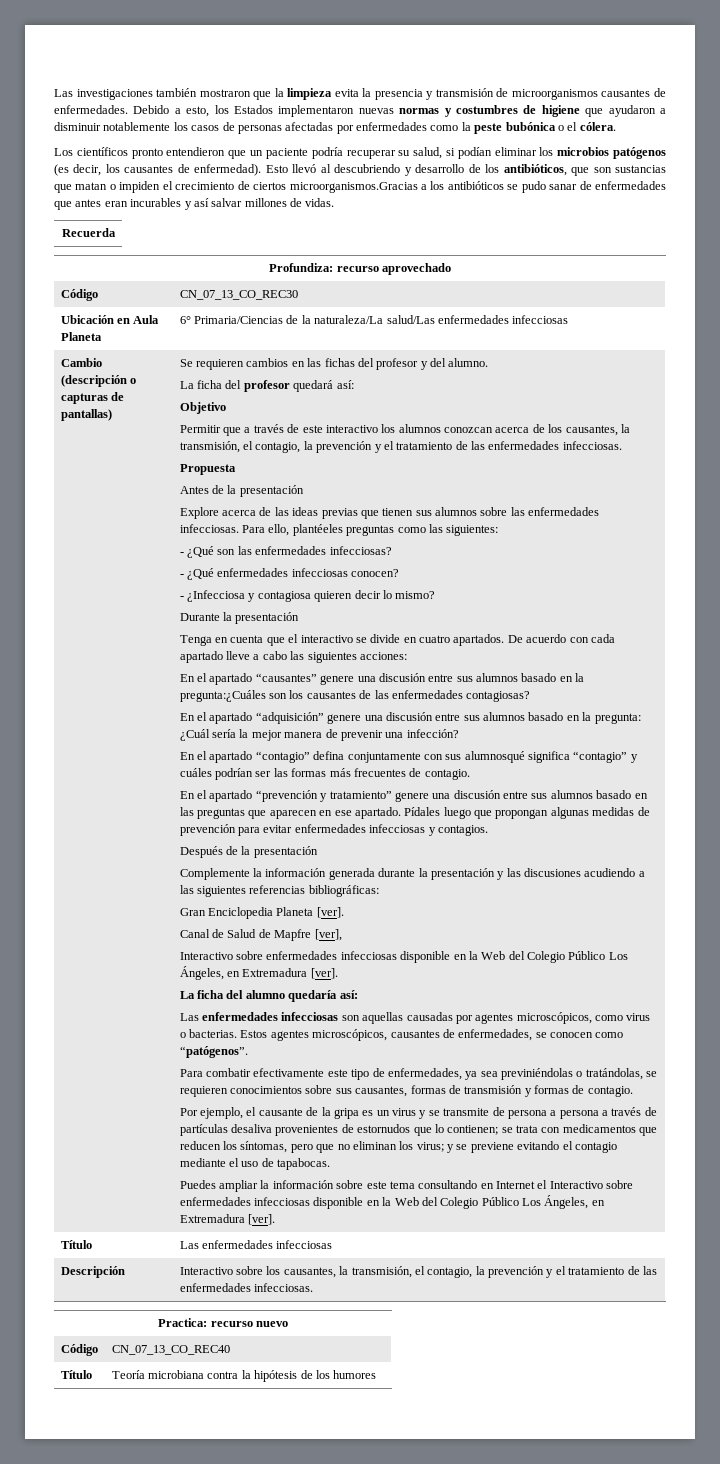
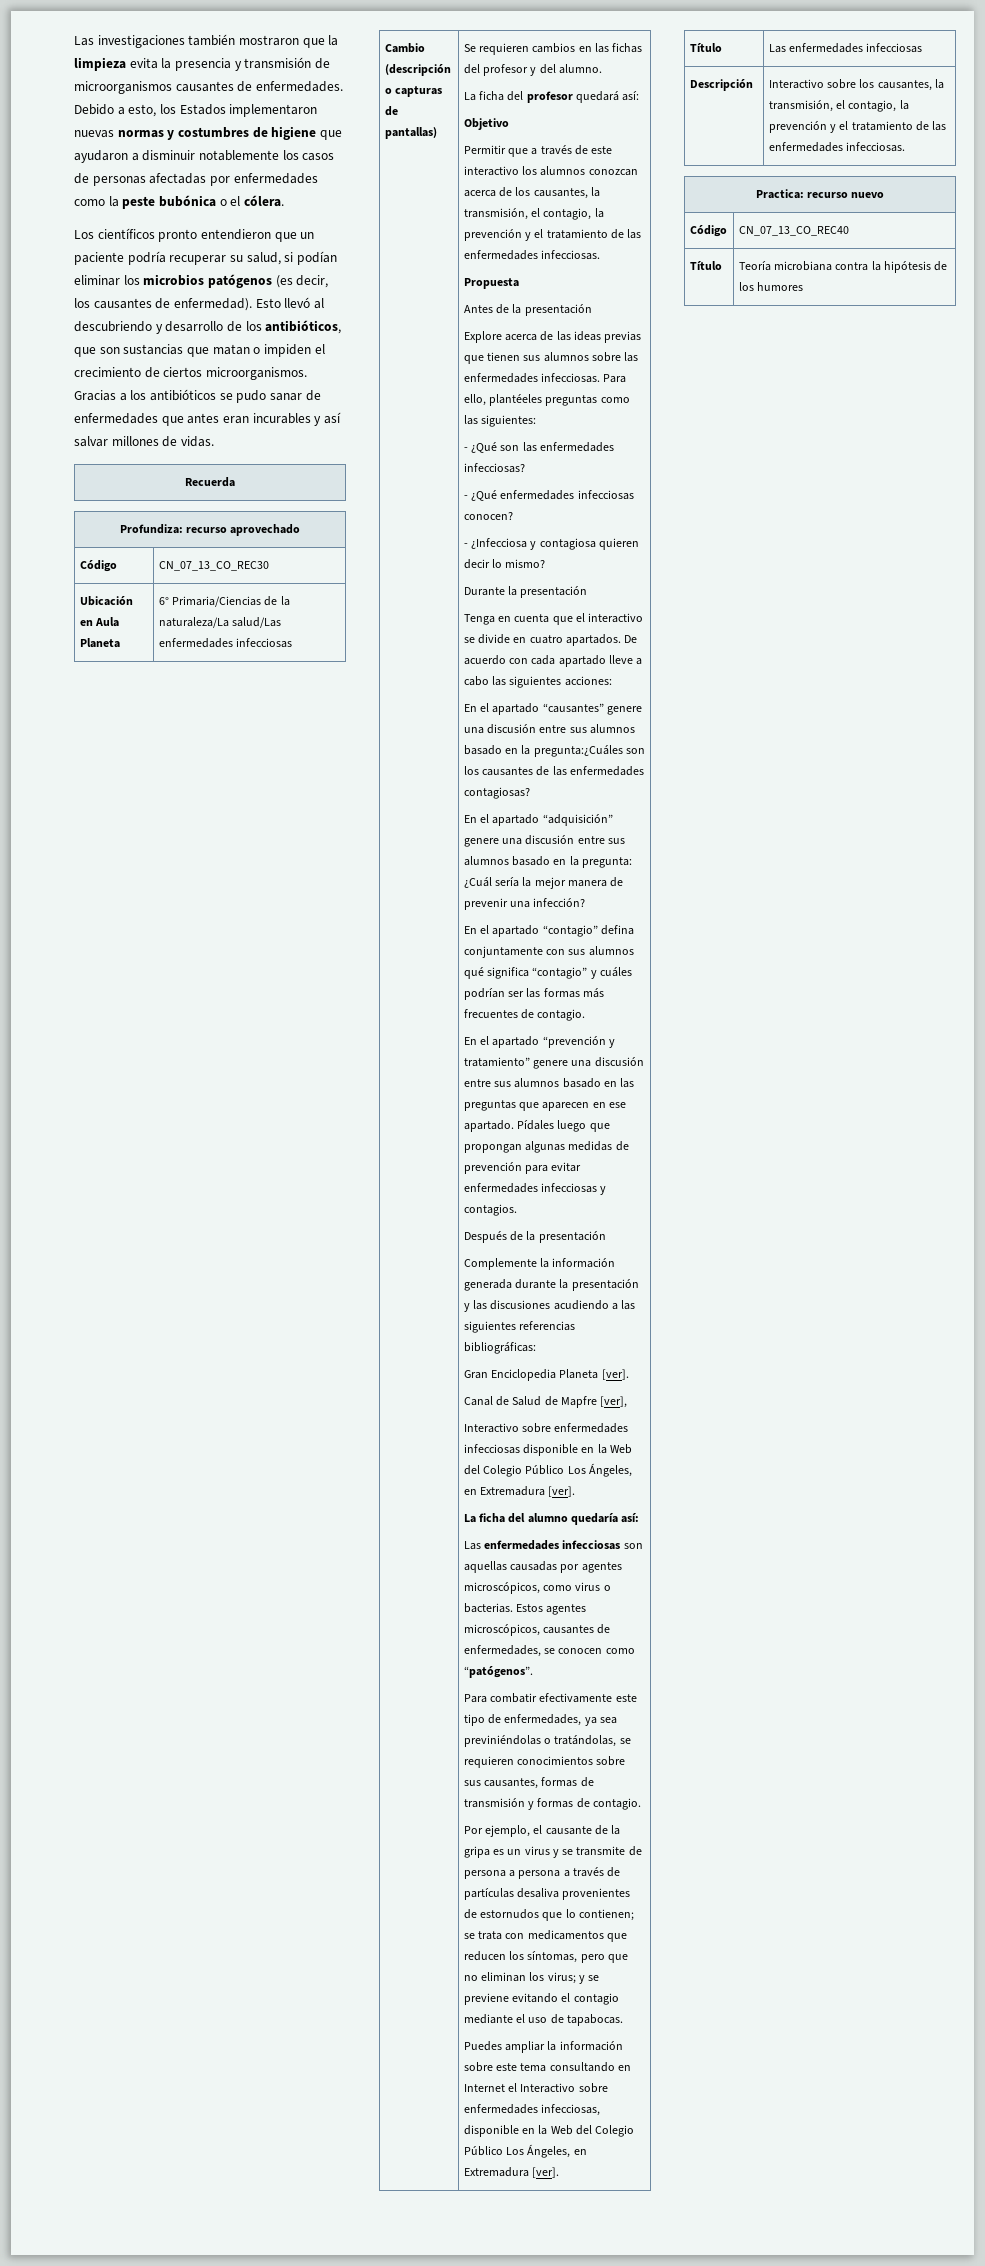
- Esto llevó al descubriendo y desarrollo de los antibióticos, que son sustancias que matan o impiden el crecimiento de ciertos microorganismos.Gracias a los antibióticos se pudo sanar de enfermedades que antes eran incurables y así salvar millones de vidas.
+ Esto llevó al descubriendo y desarrollo de los antibióticos, que son sustancias que matan o impiden el crecimiento de ciertos microorganismos. Gracias a los antibióticos se pudo sanar de enfermedades que antes eran incurables y así salvar millones de vidas.
- En el apartado “contagio” defina conjuntamente con sus alumnosqué significa “contagio” y cuáles podrían ser las formas más frecuentes de contagio.
+ En el apartado “contagio” defina conjuntamente con sus alumnos qué significa “contagio” y cuáles podrían ser las formas más frecuentes de contagio.
- Puedes ampliar la información sobre este tema consultando en Internet el Interactivo sobre enfermedades infecciosas disponible en la Web del Colegio Público Los Ángeles, en Extremadura [ver].
+ Puedes ampliar la información sobre este tema consultando en Internet el Interactivo sobre enfermedades infecciosas, disponible en la Web del Colegio Público Los Ángeles, en Extremadura [ver].

